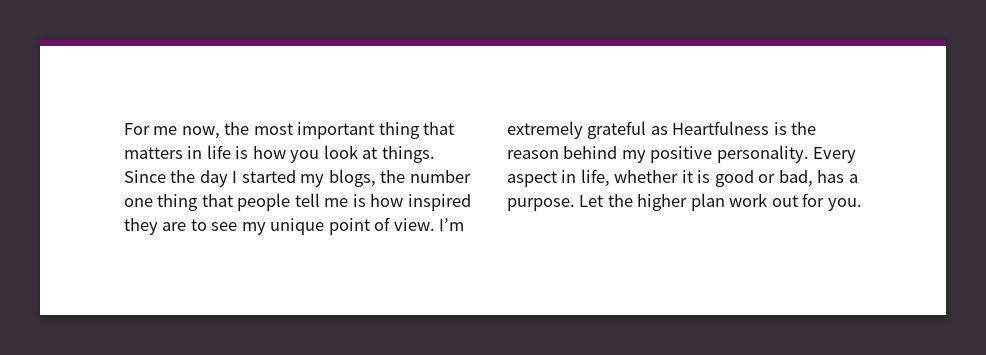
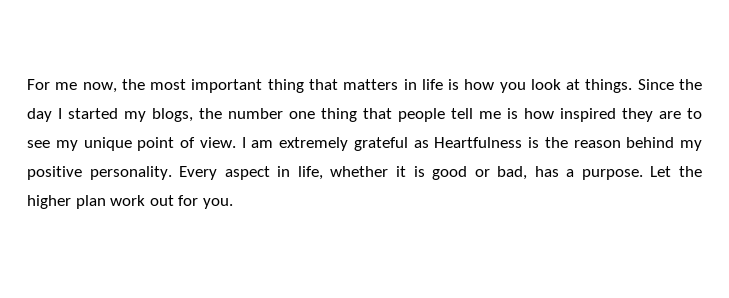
- I’m extremely grateful as Heartfulness is the reason behind my positive personality.
+ I am extremely grateful as Heartfulness is the reason behind my positive personality.

